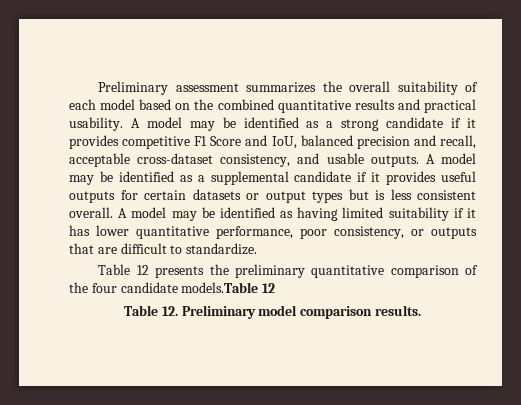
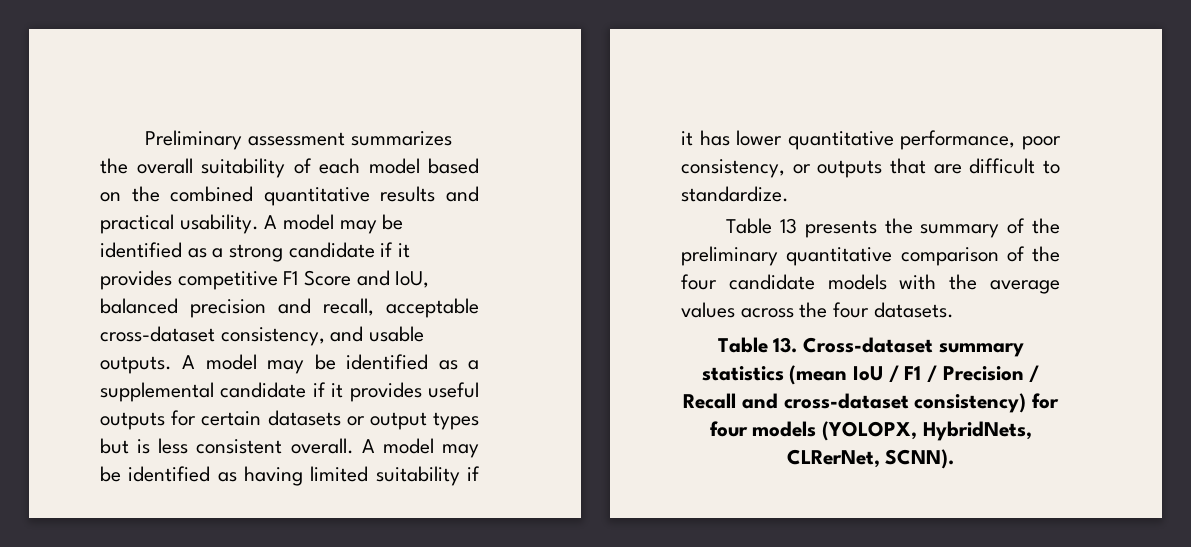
- Table 12 presents the preliminary quantitative comparison of the four candidate models.Table 12
- Table 12. Preliminary model comparison results.
+ Table 13 presents the summary of the preliminary quantitative comparison of the four candidate models with the average values across the four datasets.
+ Table 13. Cross-dataset summary statistics (mean IoU / F1 / Precision / Recall and cross-dataset consistency) for four models (YOLOPX, HybridNets, CLRerNet, SCNN).

